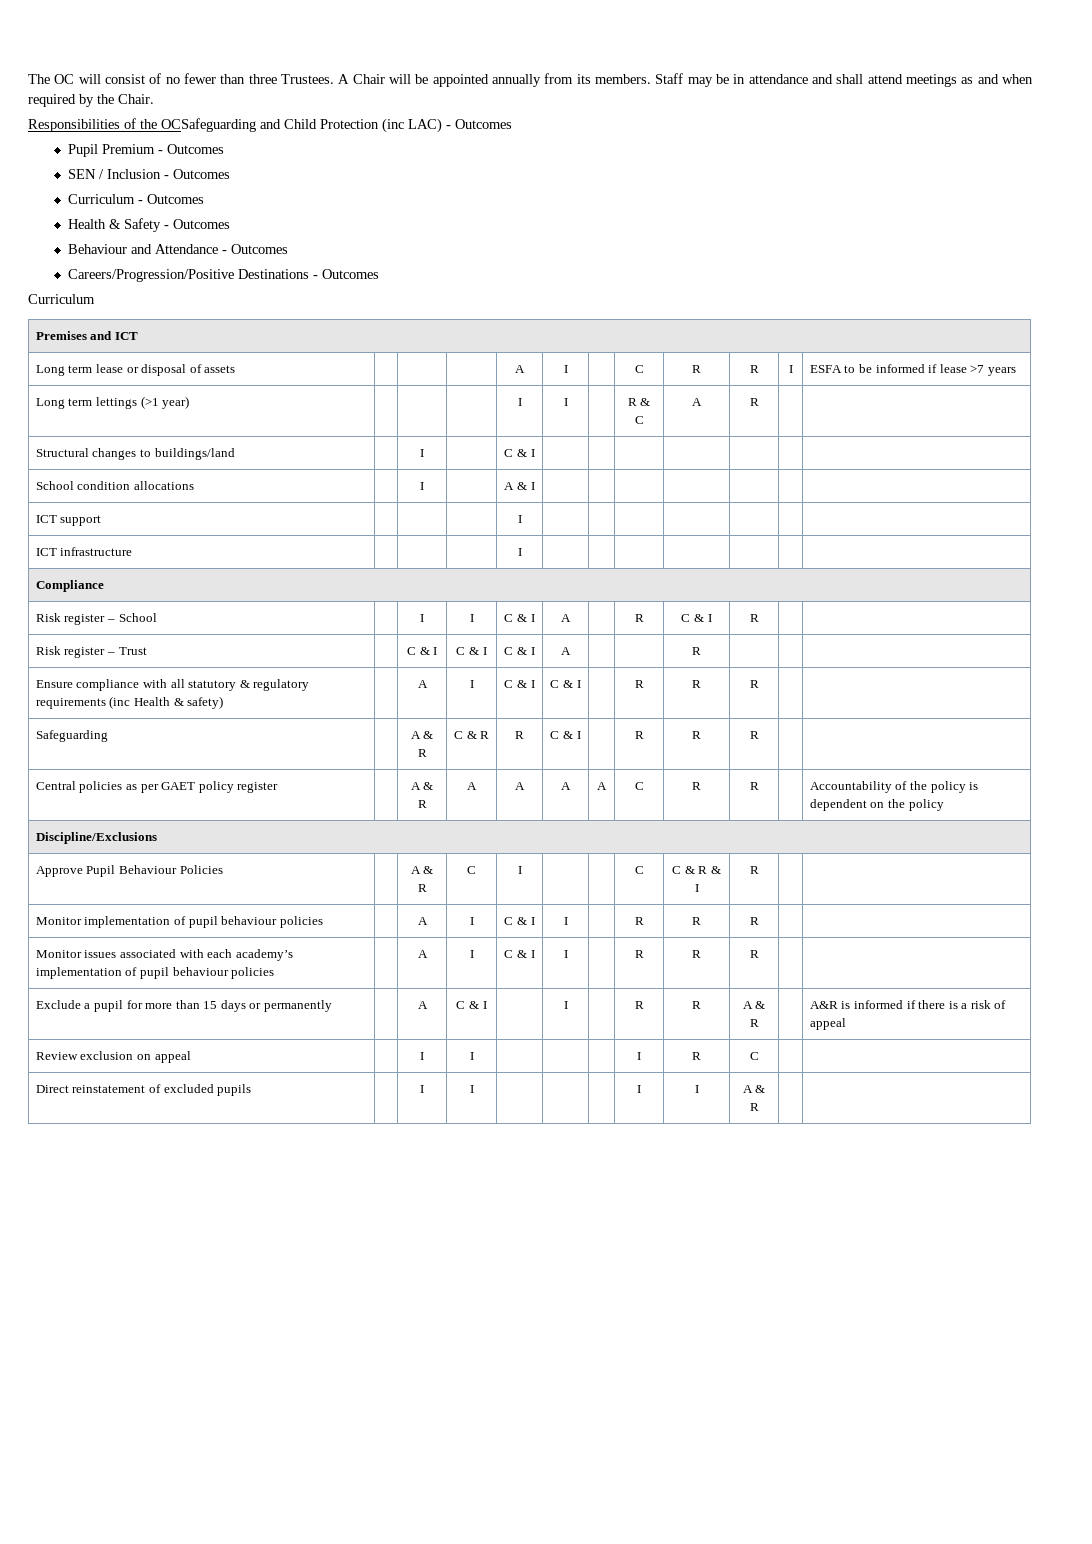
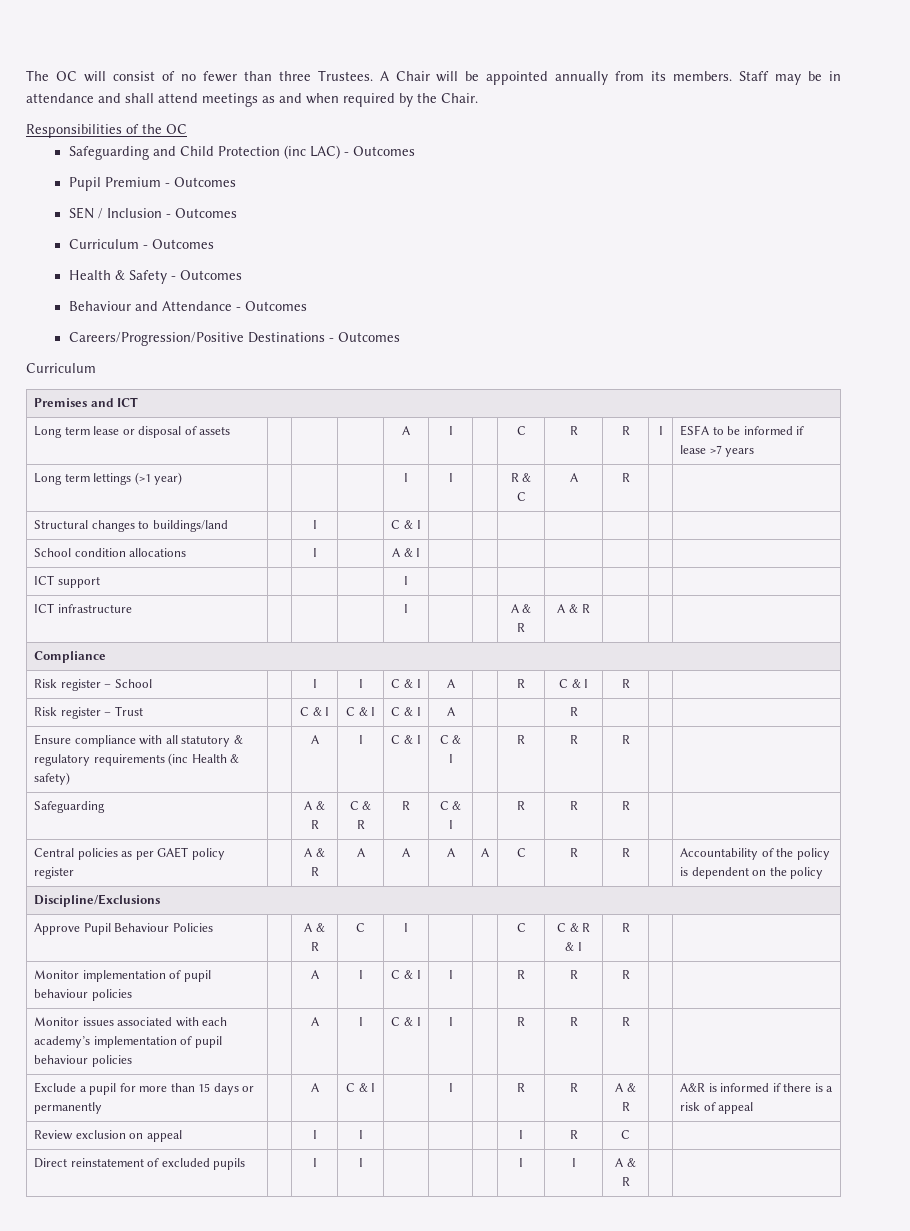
- Responsibilities of the OCSafeguarding and Child Protection (inc LAC) - Outcomes
+ Responsibilities of the OC
+ Safeguarding and Child Protection (inc LAC) - Outcomes
- ICT infrastructure | | | | I | | | | | | |
+ ICT infrastructure | | | | I | | | A & R | A & R | | |

